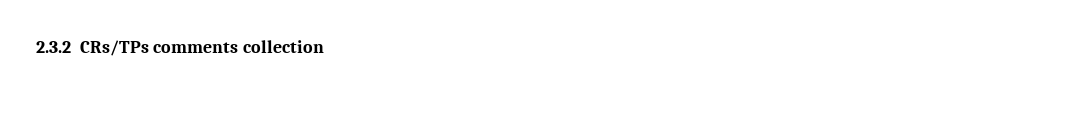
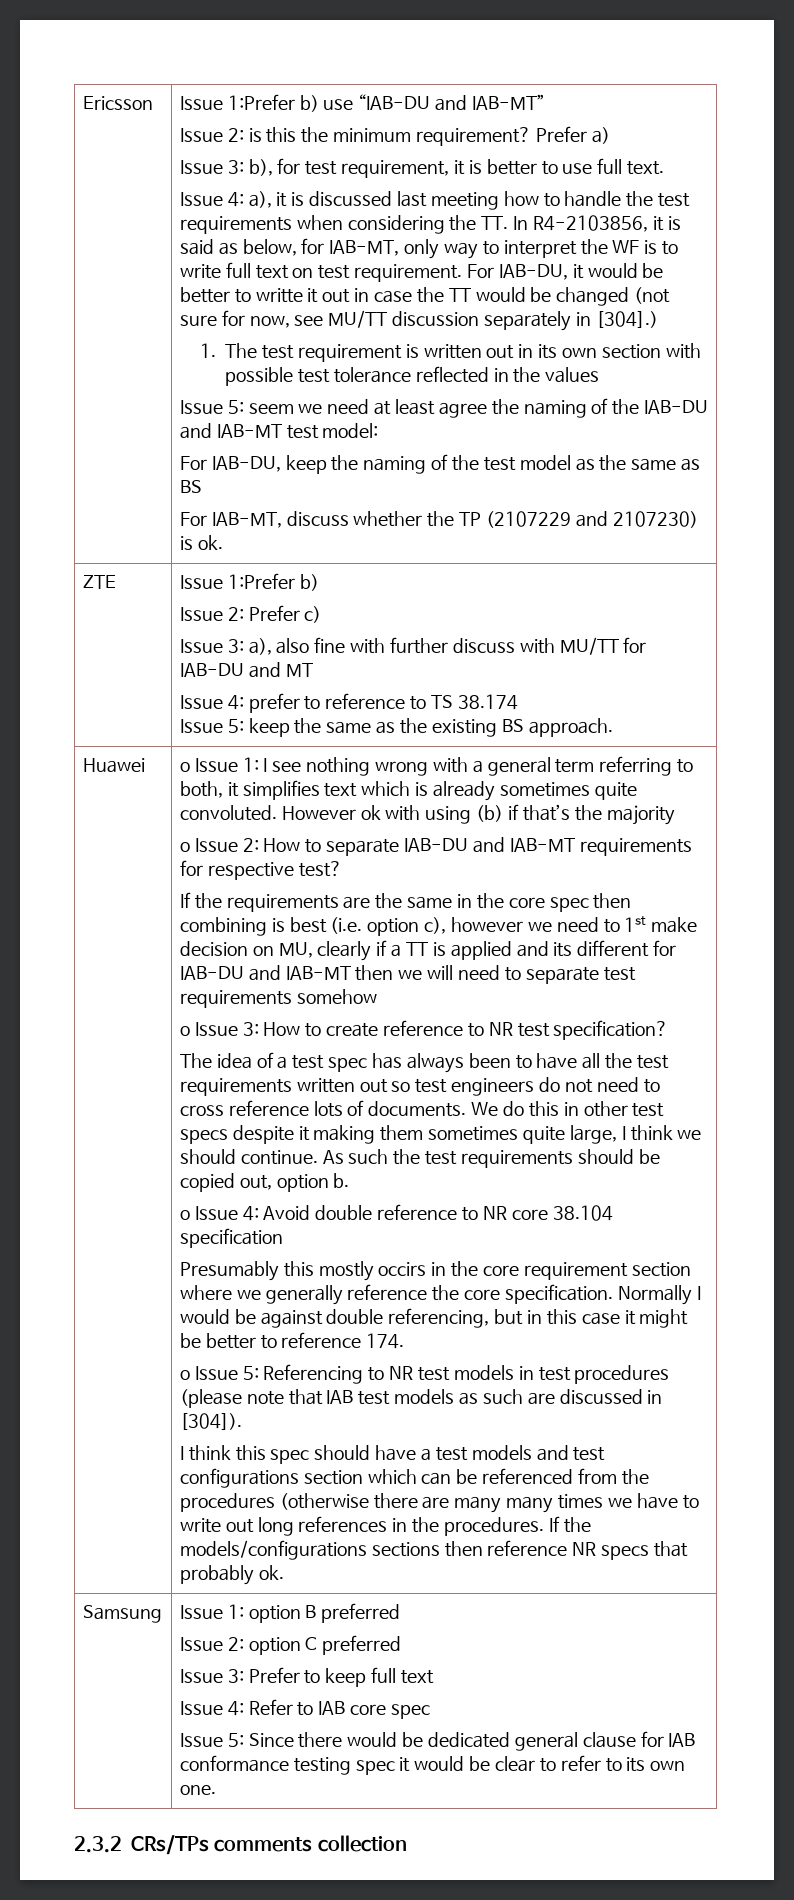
+ Ericsson | Issue 1:Prefer b) use “IAB-DU and IAB-MT”
+ Issue 2: is this the minimum requirement? Prefer a)
+ Issue 3: b), for test requirement, it is better to use full text.
+ Issue 4: a), it is discussed last meeting how to handle the test requirements when considering the TT. In R4-2103856, it is said as below, for IAB-MT, only way to interpret the WF is to write full text on test requirement. For IAB-DU, it would be better to writte it out in case the TT would be changed (not sure for now, see MU/TT discussion separately in [304].)
+ 1. The test requirement is written out in its own section with possible test tolerance reflected in the values
+ Issue 5: seem we need at least agree the naming of the IAB-DU and IAB-MT test model:
+ For IAB-DU, keep the naming of the test model as the same as BS
+ For IAB-MT, discuss whether the TP (2107229 and 2107230) is ok.
+ ZTE | Issue 1:Prefer b)
+ Issue 2: Prefer c)
+ Issue 3: a), also fine with further discuss with MU/TT for IAB-DU and MT
+ Issue 4: prefer to reference to TS 38.174
+ Issue 5: keep the same as the existing BS approach.
+ Huawei | o Issue 1: I see nothing wrong with a general term referring to both, it simplifies text which is already sometimes quite convoluted. However ok with using (b) if that’s the majority
+ o Issue 2: How to separate IAB-DU and IAB-MT requirements for respective test?
+ If the requirements are the same in the core spec then combining is best (i.e. option c), however we need to 1st make decision on MU, clearly if a TT is applied and its different for IAB-DU and IAB-MT then we will need to separate test requirements somehow
+ o Issue 3: How to create reference to NR test specification?
+ The idea of a test spec has always been to have all the test requirements written out so test engineers do not need to cross reference lots of documents. We do this in other test specs despite it making them sometimes quite large, I think we should continue. As such the test requirements should be copied out, option b.
+ o Issue 4: Avoid double reference to NR core 38.104 specification
+ Presumably this mostly occirs in the core requirement section where we generally reference the core specification. Normally I would be against double referencing, but in this case it might be better to reference 174.
+ o Issue 5: Referencing to NR test models in test procedures (please note that IAB test models as such are discussed in [304]).
+ I think this spec should have a test models and test configurations section which can be referenced from the procedures (otherwise there are many many times we have to write out long references in the procedures. If the models/configurations sections then reference NR specs that probably ok.
+ Samsung | Issue 1: option B preferred
+ Issue 2: option C preferred
+ Issue 3: Prefer to keep full text
+ Issue 4: Refer to IAB core spec
+ Issue 5: Since there would be dedicated general clause for IAB conformance testing spec it would be clear to refer to its own one.

